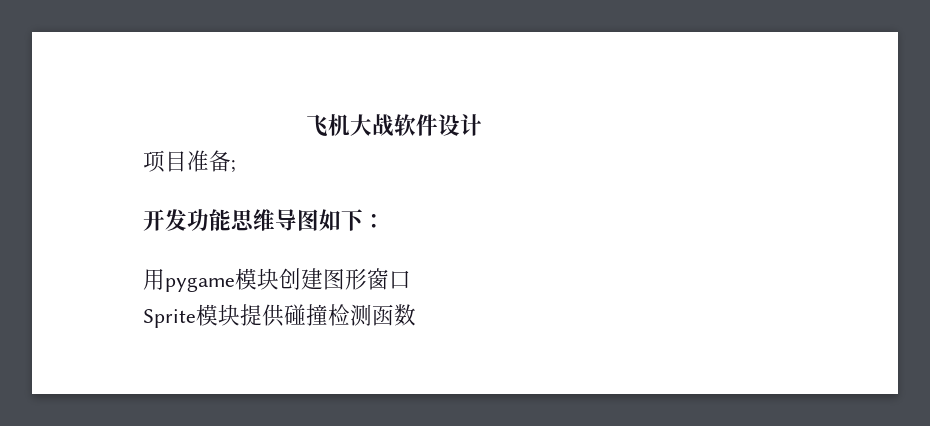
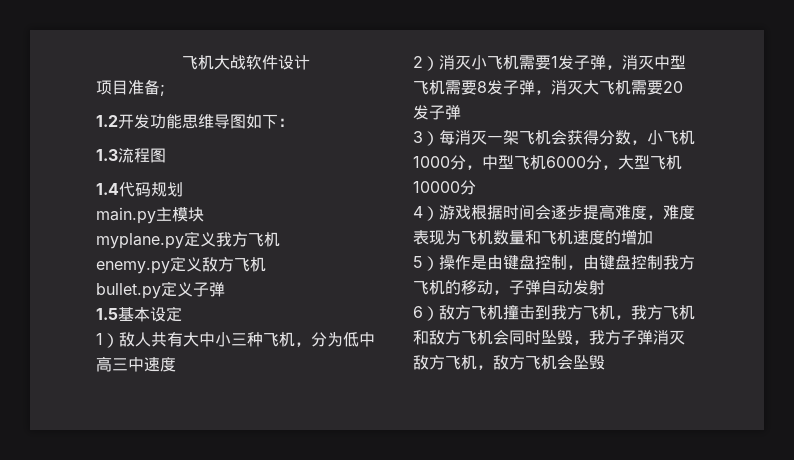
- 开发功能思维导图如下：
+ 1.2开发功能思维导图如下：
- 用pygame模块创建图形窗口
- Sprite模块提供碰撞检测函数
+ 1.3流程图
+ 1.4代码规划
+ main.py主模块
+ myplane.py定义我方飞机
+ enemy.py定义敌方飞机
+ bullet.py定义子弹
+ 1.5基本设定
+ 1）敌人共有大中小三种飞机，分为低中高三中速度
+ 2）消灭小飞机需要1发子弹，消灭中型飞机需要8发子弹，消灭大飞机需要20发子弹
+ 3）每消灭一架飞机会获得分数，小飞机1000分，中型飞机6000分，大型飞机10000分
+ 4）游戏根据时间会逐步提高难度，难度表现为飞机数量和飞机速度的增加
+ 5）操作是由键盘控制，由键盘控制我方飞机的移动，子弹自动发射
+ 6）敌方飞机撞击到我方飞机，我方飞机和敌方飞机会同时坠毁，我方子弹消灭敌方飞机，敌方飞机会坠毁

